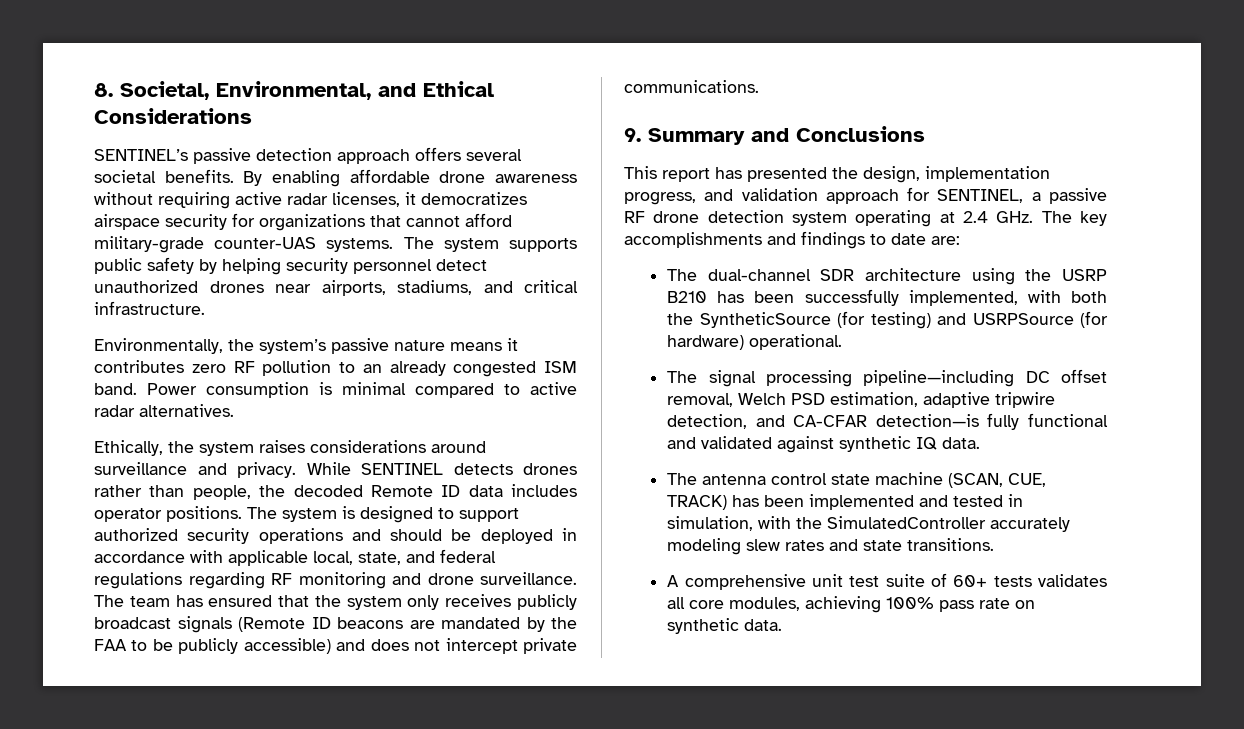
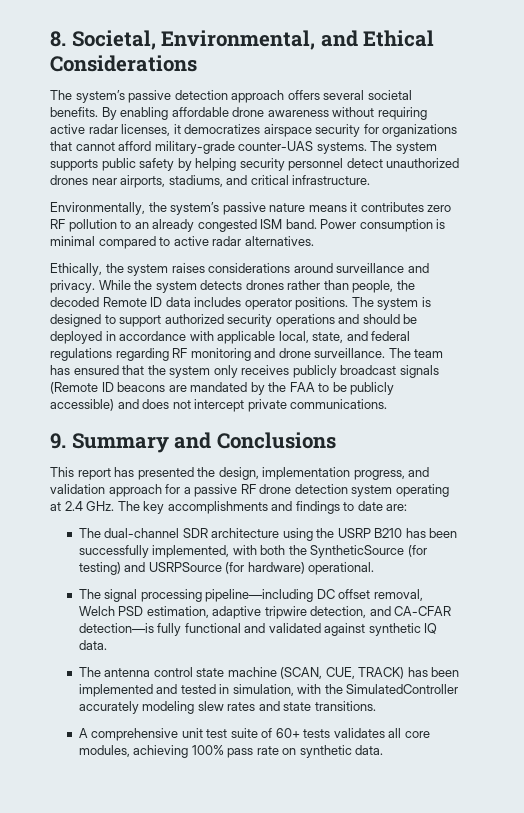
- SENTINEL’s passive detection approach offers several societal benefits.
+ The system’s passive detection approach offers several societal benefits.
- While SENTINEL detects drones rather than people, the decoded Remote ID data includes operator positions.
+ While the system detects drones rather than people, the decoded Remote ID data includes operator positions.
- This report has presented the design, implementation progress, and validation approach for SENTINEL, a passive RF drone detection system operating at 2.4 GHz. The key accomplishments and findings to date are:
+ This report has presented the design, implementation progress, and validation approach for a passive RF drone detection system operating at 2.4 GHz. The key accomplishments and findings to date are:

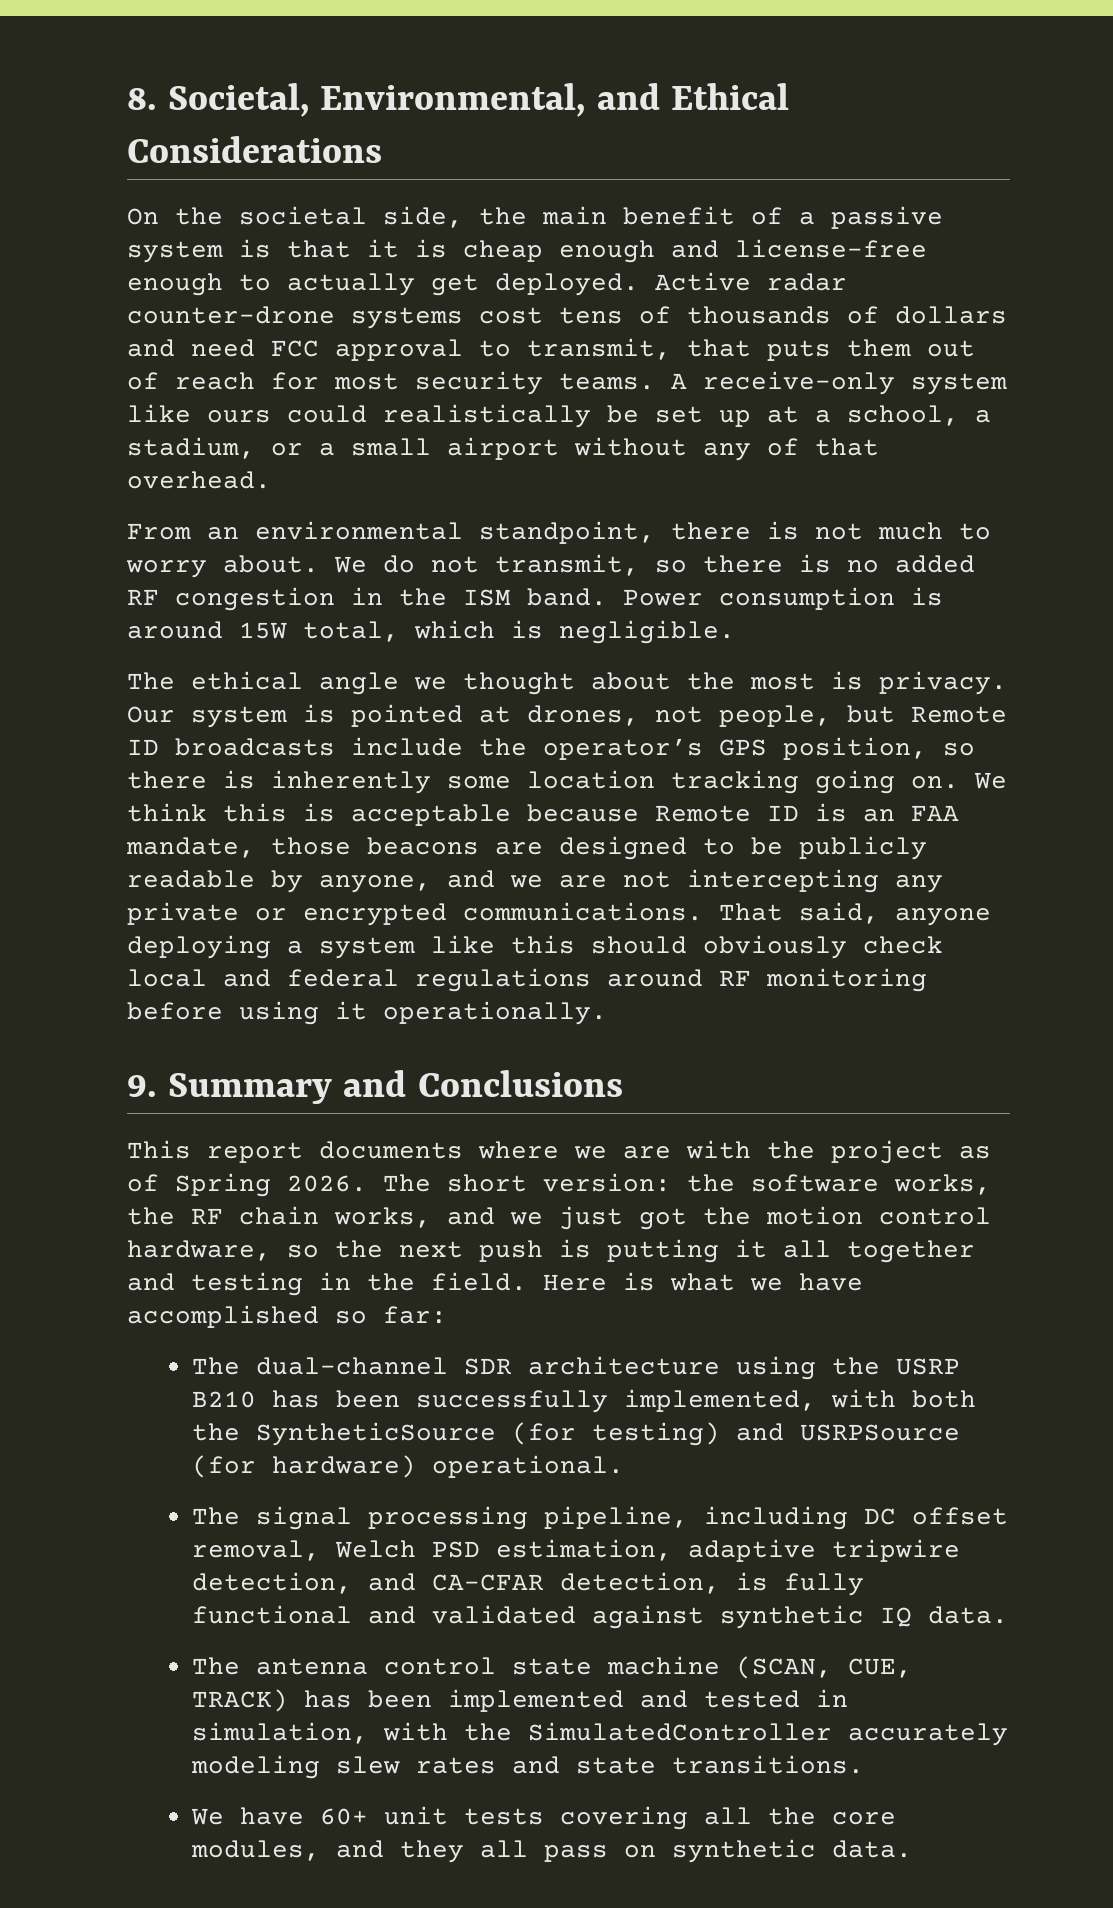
- The system’s passive detection approach offers several societal benefits. By enabling affordable drone awareness without requiring active radar licenses, it democratizes airspace security for organizations that cannot afford military-grade counter-UAS systems. The system supports public safety by helping security personnel detect unauthorized drones near airports, stadiums, and critical infrastructure.
- Environmentally, the system’s passive nature means it contributes zero RF pollution to an already congested ISM band.
+ On the societal side, the main benefit of a passive system is that it is cheap enough and license-free enough to actually get deployed. Active radar counter-drone systems cost tens of thousands of dollars and need FCC approval to transmit, that puts them out of reach for most security teams. A receive-only system like ours could realistically be set up at a school, a stadium, or a small airport without any of that overhead.
+ From an environmental standpoint, there is not much to worry about. We do not transmit, so there is no added RF congestion in the ISM band.
- Power consumption is minimal compared to active radar alternatives.
- Ethically, the system raises considerations around surveillance and privacy. While the system detects drones rather than people, the decoded Remote ID data includes operator positions. The system is designed to support authorized security operations and should be deployed in accordance with applicable local, state, and federal regulations regarding RF monitoring and drone surveillance. The team has ensured that the system only receives publicly broadcast signals (Remote ID beacons are mandated by the FAA to be publicly accessible) and does not intercept private communications.
+ Power consumption is around 15W total, which is negligible.
+ The ethical angle we thought about the most is privacy. Our system is pointed at drones, not people, but Remote ID broadcasts include the operator’s GPS position, so there is inherently some location tracking going on. We think this is acceptable because Remote ID is an FAA mandate, those beacons are designed to be publicly readable by anyone, and we are not intercepting any private or encrypted communications. That said, anyone deploying a system like this should obviously check local and federal regulations around RF monitoring before using it operationally.
- This report has presented the design, implementation progress, and validation approach for a passive RF drone detection system operating at 2.4 GHz. The key accomplishments and findings to date are:
+ This report documents where we are with the project as of Spring 2026. The short version: the software works, the RF chain works, and we just got the motion control hardware, so the next push is putting it all together and testing in the field. Here is what we have accomplished so far:
- The signal processing pipeline—including DC offset removal, Welch PSD estimation, adaptive tripwire detection, and CA-CFAR detection—is fully functional and validated against synthetic IQ data.
+ The signal processing pipeline, including DC offset removal, Welch PSD estimation, adaptive tripwire detection, and CA-CFAR detection, is fully functional and validated against synthetic IQ data.
- A comprehensive unit test suite of 60+ tests validates all core modules, achieving 100% pass rate on synthetic data.
+ We have 60+ unit tests covering all the core modules, and they all pass on synthetic data.

